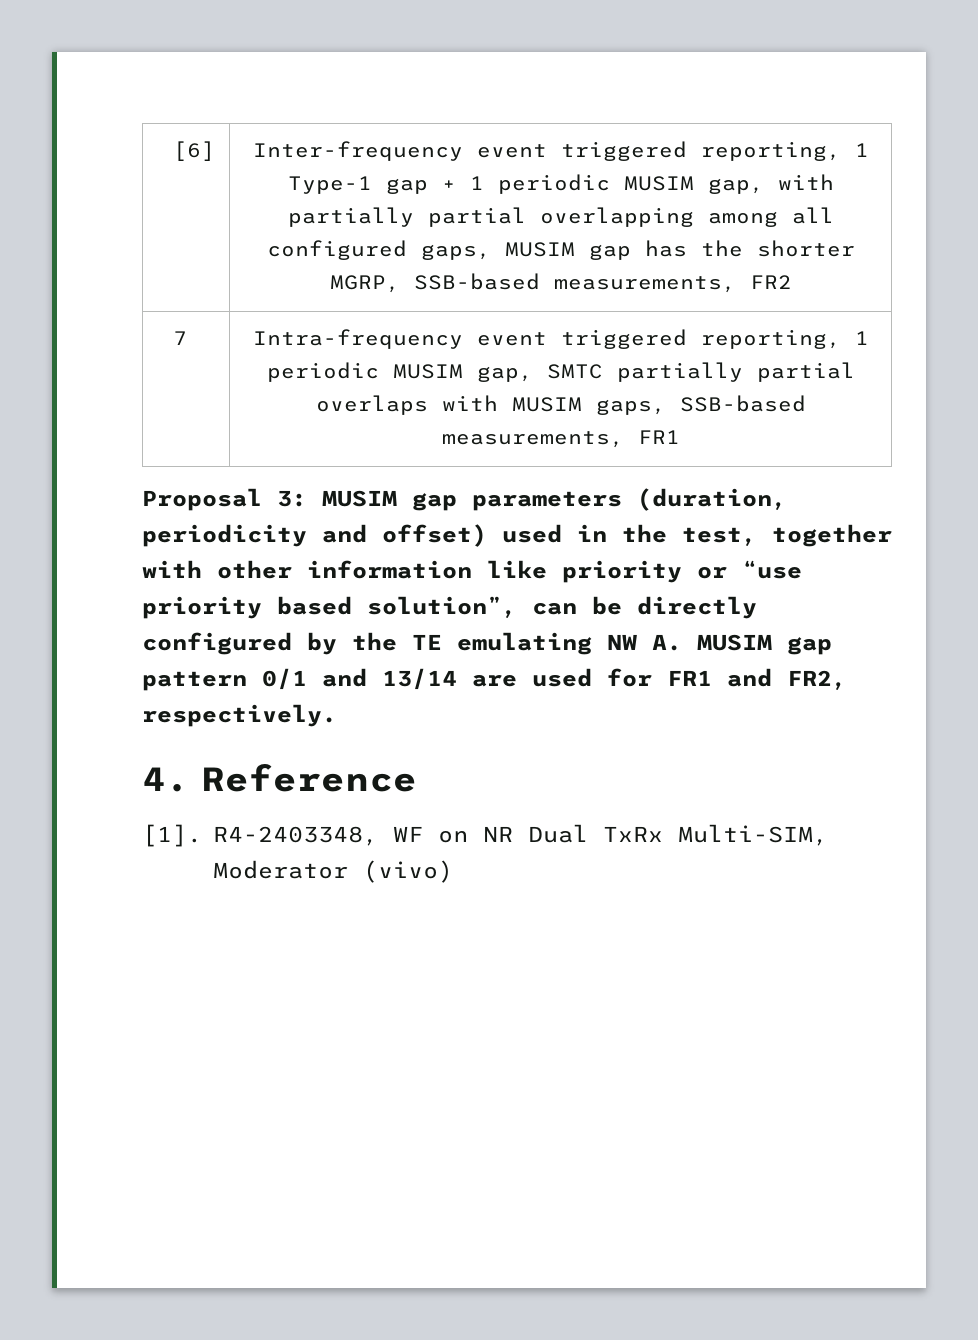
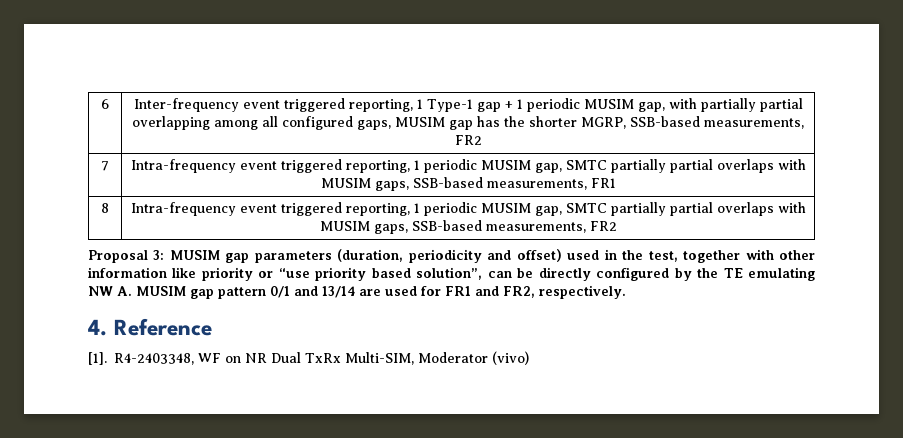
- [6] | Inter-frequency event triggered reporting, 1 Type-1 gap + 1 periodic MUSIM gap, with partially partial overlapping among all configured gaps, MUSIM gap has the shorter MGRP, SSB-based measurements, FR2
+ 6 | Inter-frequency event triggered reporting, 1 Type-1 gap + 1 periodic MUSIM gap, with partially partial overlapping among all configured gaps, MUSIM gap has the shorter MGRP, SSB-based measurements, FR2
+ 8 | Intra-frequency event triggered reporting, 1 periodic MUSIM gap, SMTC partially partial overlaps with MUSIM gaps, SSB-based measurements, FR2

